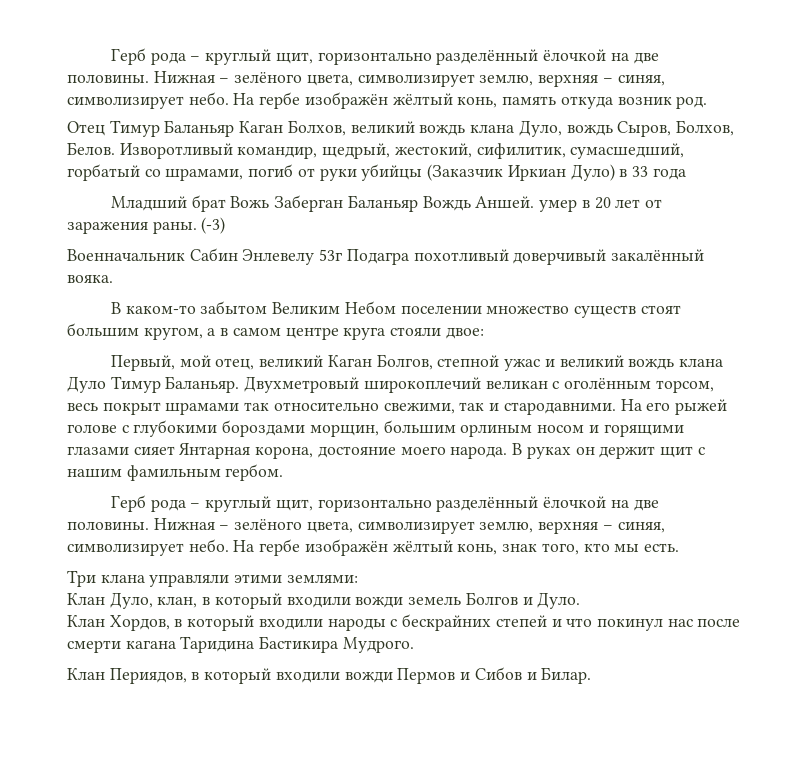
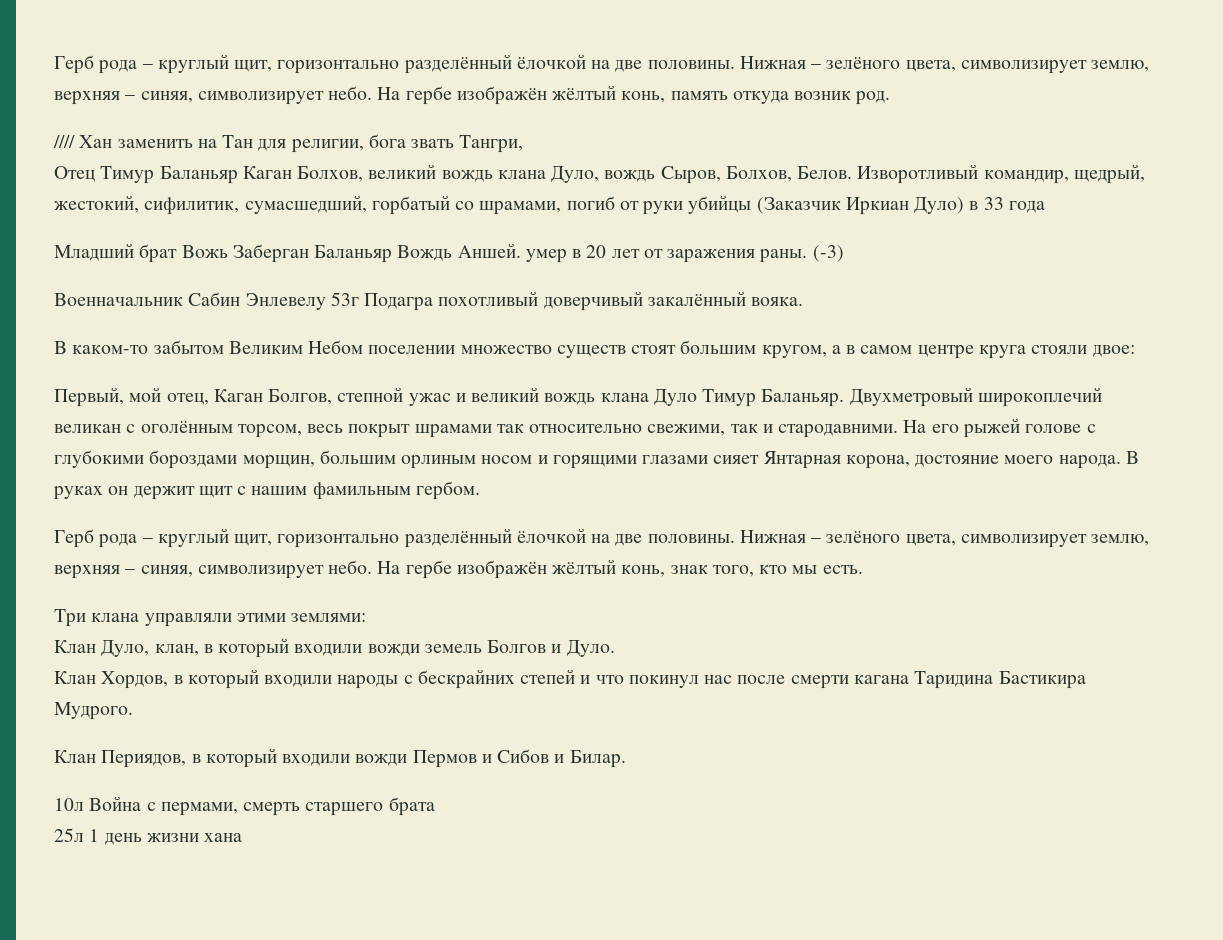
+ //// Хан заменить на Тан для религии, бога звать Тангри,
- Первый, мой отец, великий Каган Болгов, степной ужас и великий вождь клана Дуло Тимур Баланьяр.
+ Первый, мой отец, Каган Болгов, степной ужас и великий вождь клана Дуло Тимур Баланьяр.
+ 10л Война с пермами, смерть старшего брата
+ 25л 1 день жизни хана

